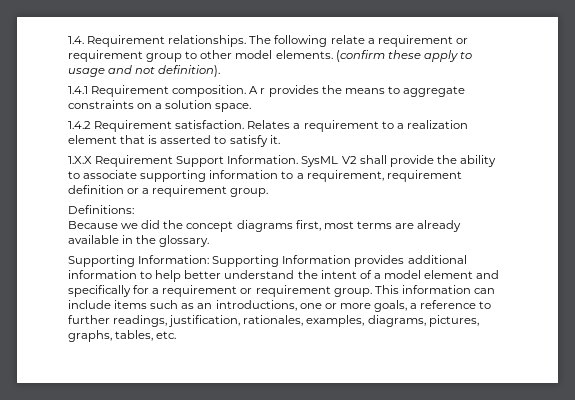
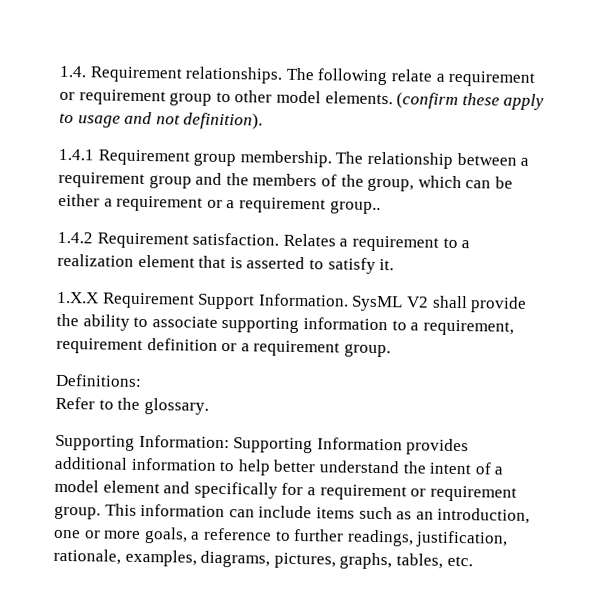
- 1.4.1 Requirement composition. A r provides the means to aggregate constraints on a solution space.
+ 1.4.1 Requirement group membership. The relationship between a requirement group and the members of the group, which can be either a requirement or a requirement group..
- Because we did the concept diagrams first, most terms are already available in the glossary.
+ Refer to the glossary.
- This information can include items such as an introductions, one or more goals, a reference to further readings, justification, rationales, examples, diagrams, pictures, graphs, tables, etc.
+ This information can include items such as an introduction, one or more goals, a reference to further readings, justification, rationale, examples, diagrams, pictures, graphs, tables, etc.

